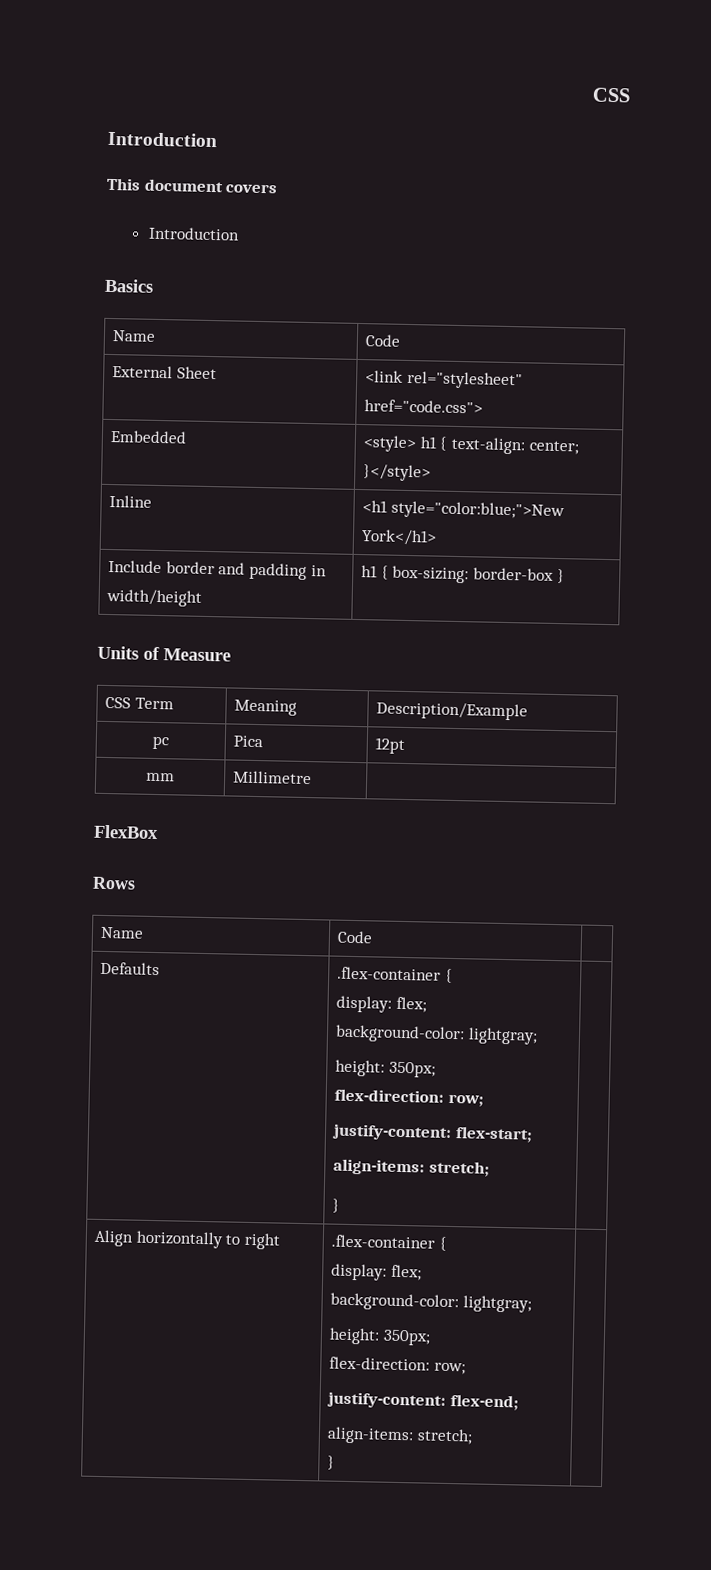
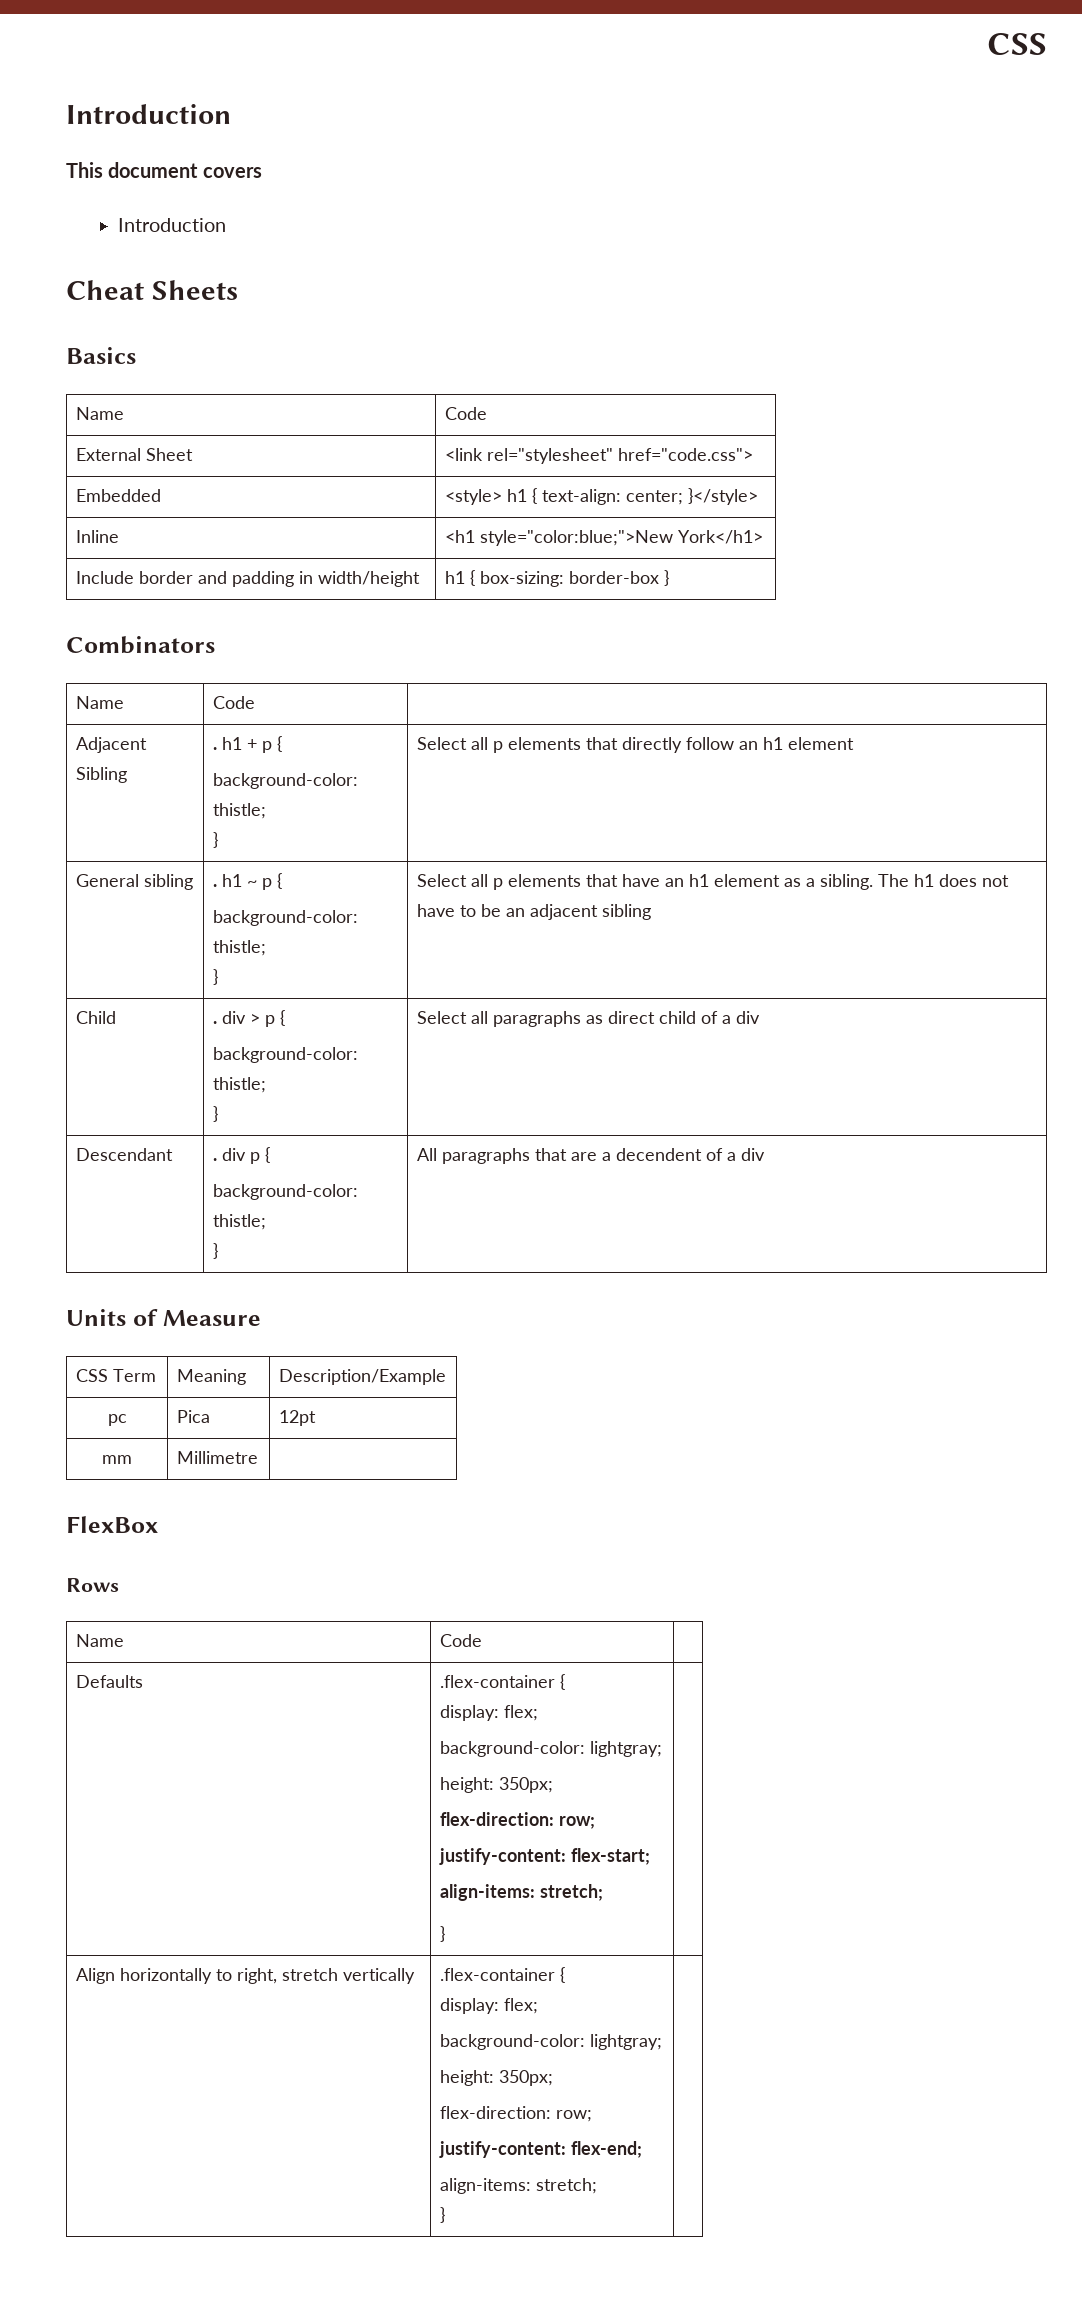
+ Cheat Sheets
+ Combinators
+ Name | Code |
+ Adjacent Sibling | . h1 + p {
+ background-color: thistle;
+ } | Select all p elements that directly follow an h1 element
+ General sibling | . h1 ~ p {
+ background-color: thistle;
+ } | Select all p elements that have an h1 element as a sibling. The h1 does not have to be an adjacent sibling
+ Child | . div > p {
+ background-color: thistle;
+ } | Select all paragraphs as direct child of a div
+ Descendant | . div p {
+ background-color: thistle;
+ } | All paragraphs that are a decendent of a div
- Align horizontally to right | .flex-container {
+ Align horizontally to right, stretch vertically | .flex-container {

